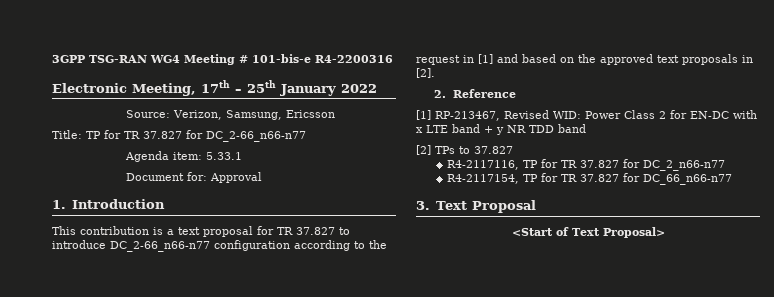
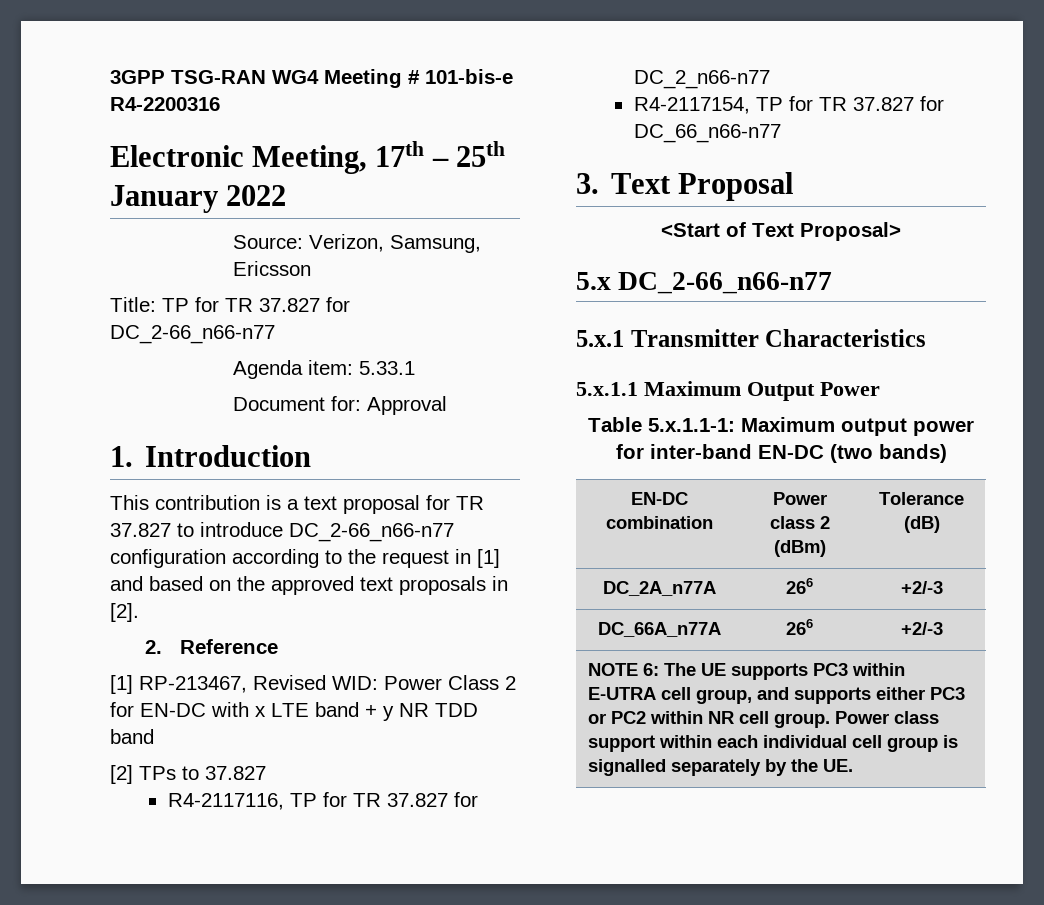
+ 5.x DC_2-66_n66-n77
+ 5.x.1 Transmitter Characteristics
+ 5.x.1.1 Maximum Output Power
+ Table 5.x.1.1-1: Maximum output power for inter-band EN-DC (two bands)
+ EN-DC combination | Power class 2 (dBm) | Tolerance (dB)
+ DC_2A_n77A | 266 | +2/-3
+ DC_66A_n77A | 266 | +2/-3
+ NOTE 6: The UE supports PC3 within E-UTRA cell group, and supports either PC3 or PC2 within NR cell group. Power class support within each individual cell group is signalled separately by the UE.

